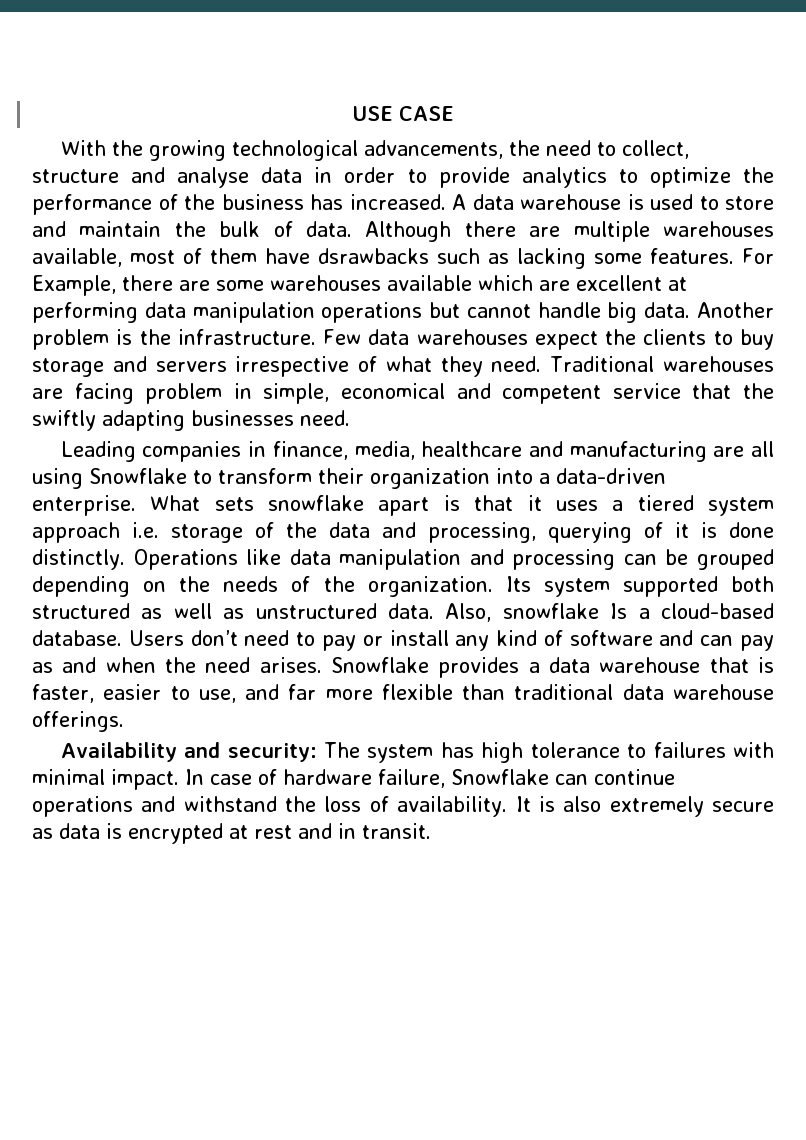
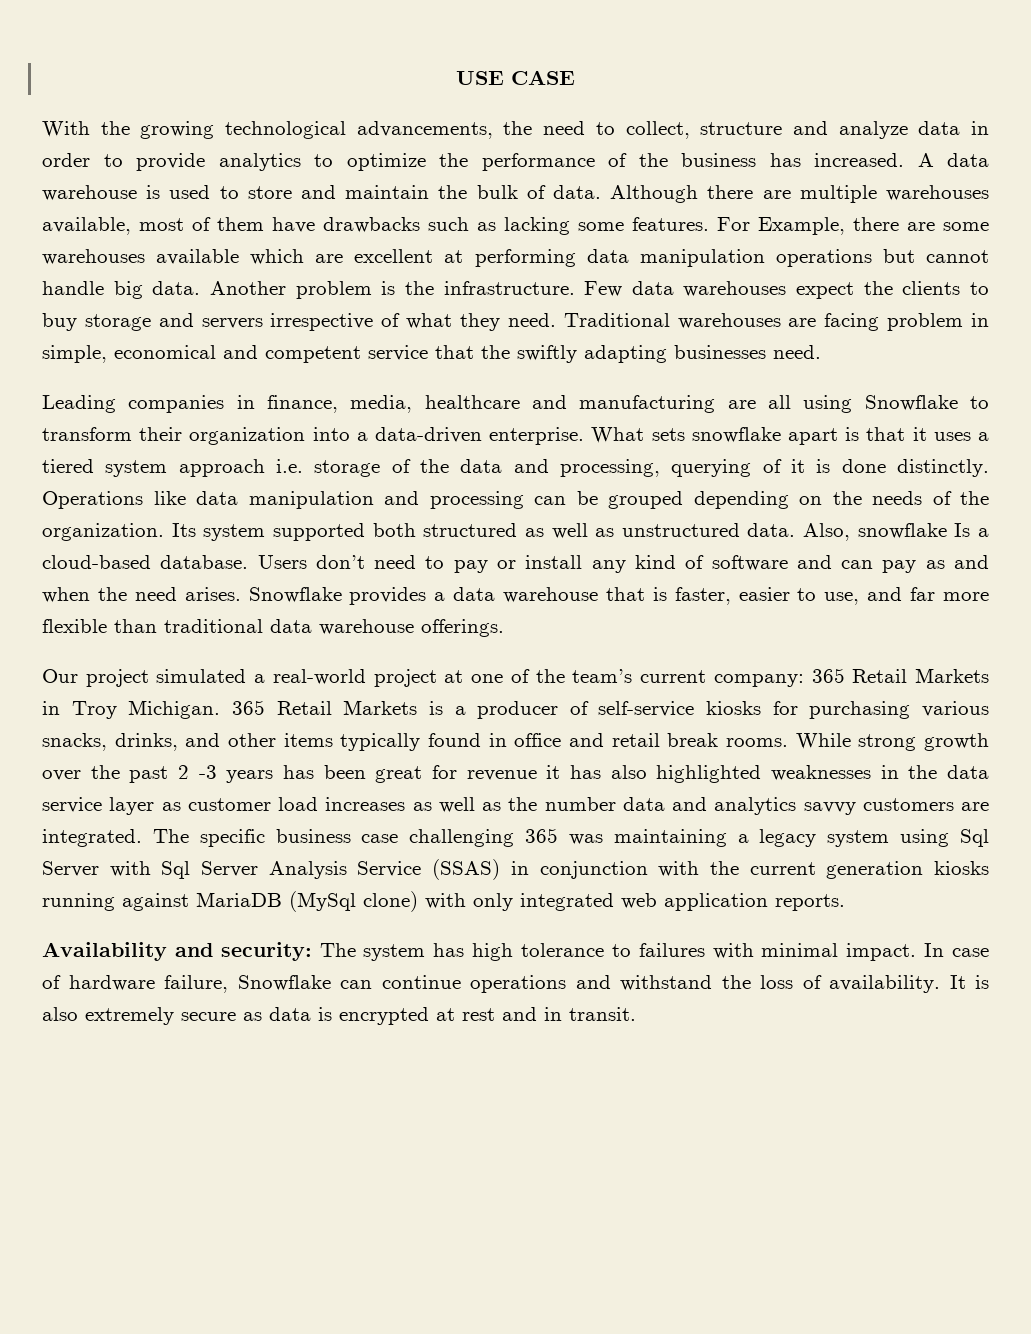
- With the growing technological advancements, the need to collect, structure and analyse data in order to provide analytics to optimize the performance of the business has increased.
+ With the growing technological advancements, the need to collect, structure and analyze data in order to provide analytics to optimize the performance of the business has increased.
- Although there are multiple warehouses available, most of them have dsrawbacks such as lacking some features.
+ Although there are multiple warehouses available, most of them have drawbacks such as lacking some features.
+ Our project simulated a real-world project at one of the team’s current company: 365 Retail Markets in Troy Michigan. 365 Retail Markets is a producer of self-service kiosks for purchasing various snacks, drinks, and other items typically found in office and retail break rooms. While strong growth over the past 2 -3 years has been great for revenue it has also highlighted weaknesses in the data service layer as customer load increases as well as the number data and analytics savvy customers are integrated. The specific business case challenging 365 was maintaining a legacy system using Sql Server with Sql Server Analysis Service (SSAS) in conjunction with the current generation kiosks running against MariaDB (MySql clone) with only integrated web application reports.

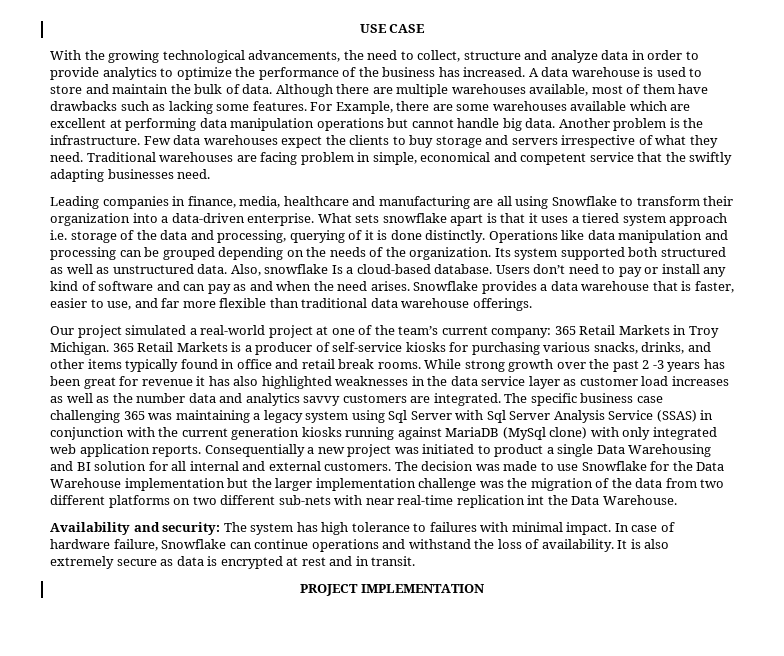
+ Consequentially a new project was initiated to product a single Data Warehousing and BI solution for all internal and external customers. The decision was made to use Snowflake for the Data Warehouse implementation but the larger implementation challenge was the migration of the data from two different platforms on two different sub-nets with near real-time replication int the Data Warehouse.
+ PROJECT IMPLEMENTATION

